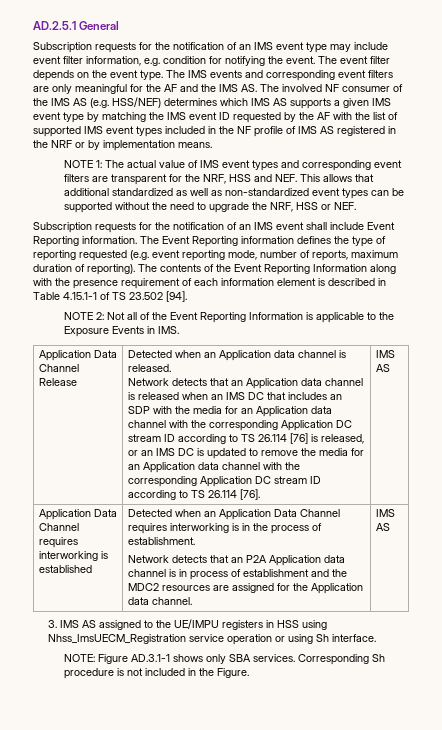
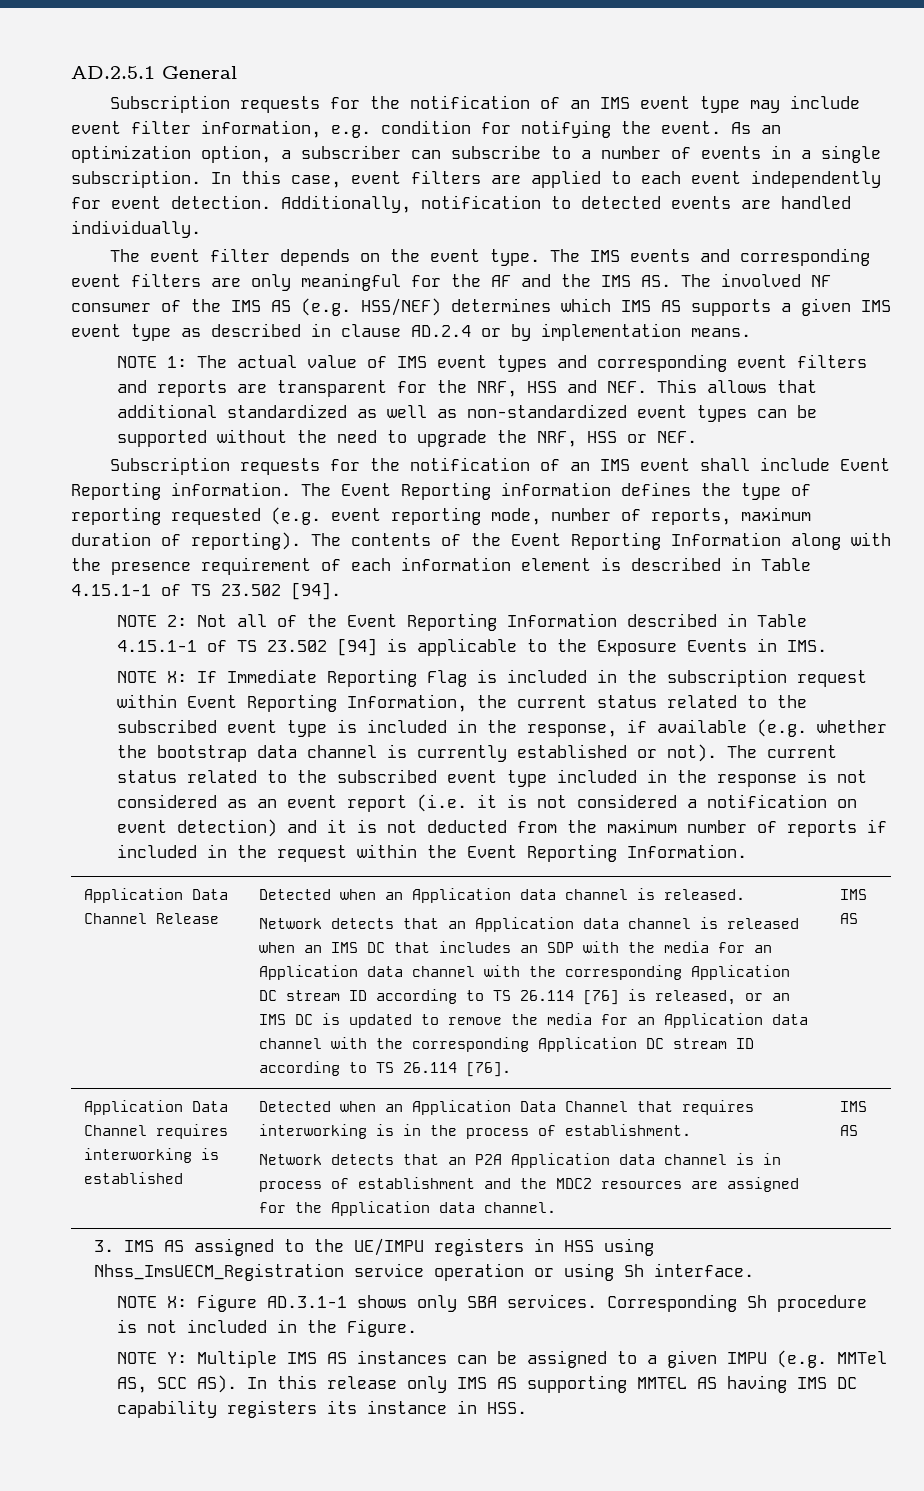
- Subscription requests for the notification of an IMS event type may include event filter information, e.g. condition for notifying the event. The event filter depends on the event type.
+ Subscription requests for the notification of an IMS event type may include event filter information, e.g. condition for notifying the event. As an optimization option, a subscriber can subscribe to a number of events in a single subscription. In this case, event filters are applied to each event independently for event detection. Additionally, notification to detected events are handled individually.
+ The event filter depends on the event type.
- The IMS events and corresponding event filters are only meaningful for the AF and the IMS AS. The involved NF consumer of the IMS AS (e.g. HSS/NEF) determines which IMS AS supports a given IMS event type by matching the IMS event ID requested by the AF with the list of supported IMS event types included in the NF profile of IMS AS registered in the NRF or by implementation means.
+ The IMS events and corresponding event filters are only meaningful for the AF and the IMS AS. The involved NF consumer of the IMS AS (e.g. HSS/NEF) determines which IMS AS supports a given IMS event type as described in clause AD.2.4 or by implementation means.
- NOTE 1: The actual value of IMS event types and corresponding event filters are transparent for the NRF, HSS and NEF. This allows that additional standardized as well as non-standardized event types can be supported without the need to upgrade the NRF, HSS or NEF.
+ NOTE 1: The actual value of IMS event types and corresponding event filters and reports are transparent for the NRF, HSS and NEF. This allows that additional standardized as well as non-standardized event types can be supported without the need to upgrade the NRF, HSS or NEF.
- NOTE 2: Not all of the Event Reporting Information is applicable to the Exposure Events in IMS.
+ NOTE 2: Not all of the Event Reporting Information described in Table 4.15.1-1 of TS 23.502 [94] is applicable to the Exposure Events in IMS.
+ NOTE X: If Immediate Reporting Flag is included in the subscription request within Event Reporting Information, the current status related to the subscribed event type is included in the response, if available (e.g. whether the bootstrap data channel is currently established or not). The current status related to the subscribed event type included in the response is not considered as an event report (i.e. it is not considered a notification on event detection) and it is not deducted from the maximum number of reports if included in the request within the Event Reporting Information.
- Detected when an Application Data Channel requires interworking is in the process of establishment.
+ Detected when an Application Data Channel that requires interworking is in the process of establishment.
- NOTE: Figure AD.3.1-1 shows only SBA services.
+ NOTE X: Figure AD.3.1-1 shows only SBA services.
+ NOTE Y: Multiple IMS AS instances can be assigned to a given IMPU (e.g. MMTel AS, SCC AS). In this release only IMS AS supporting MMTEL AS having IMS DC capability registers its instance in HSS.

